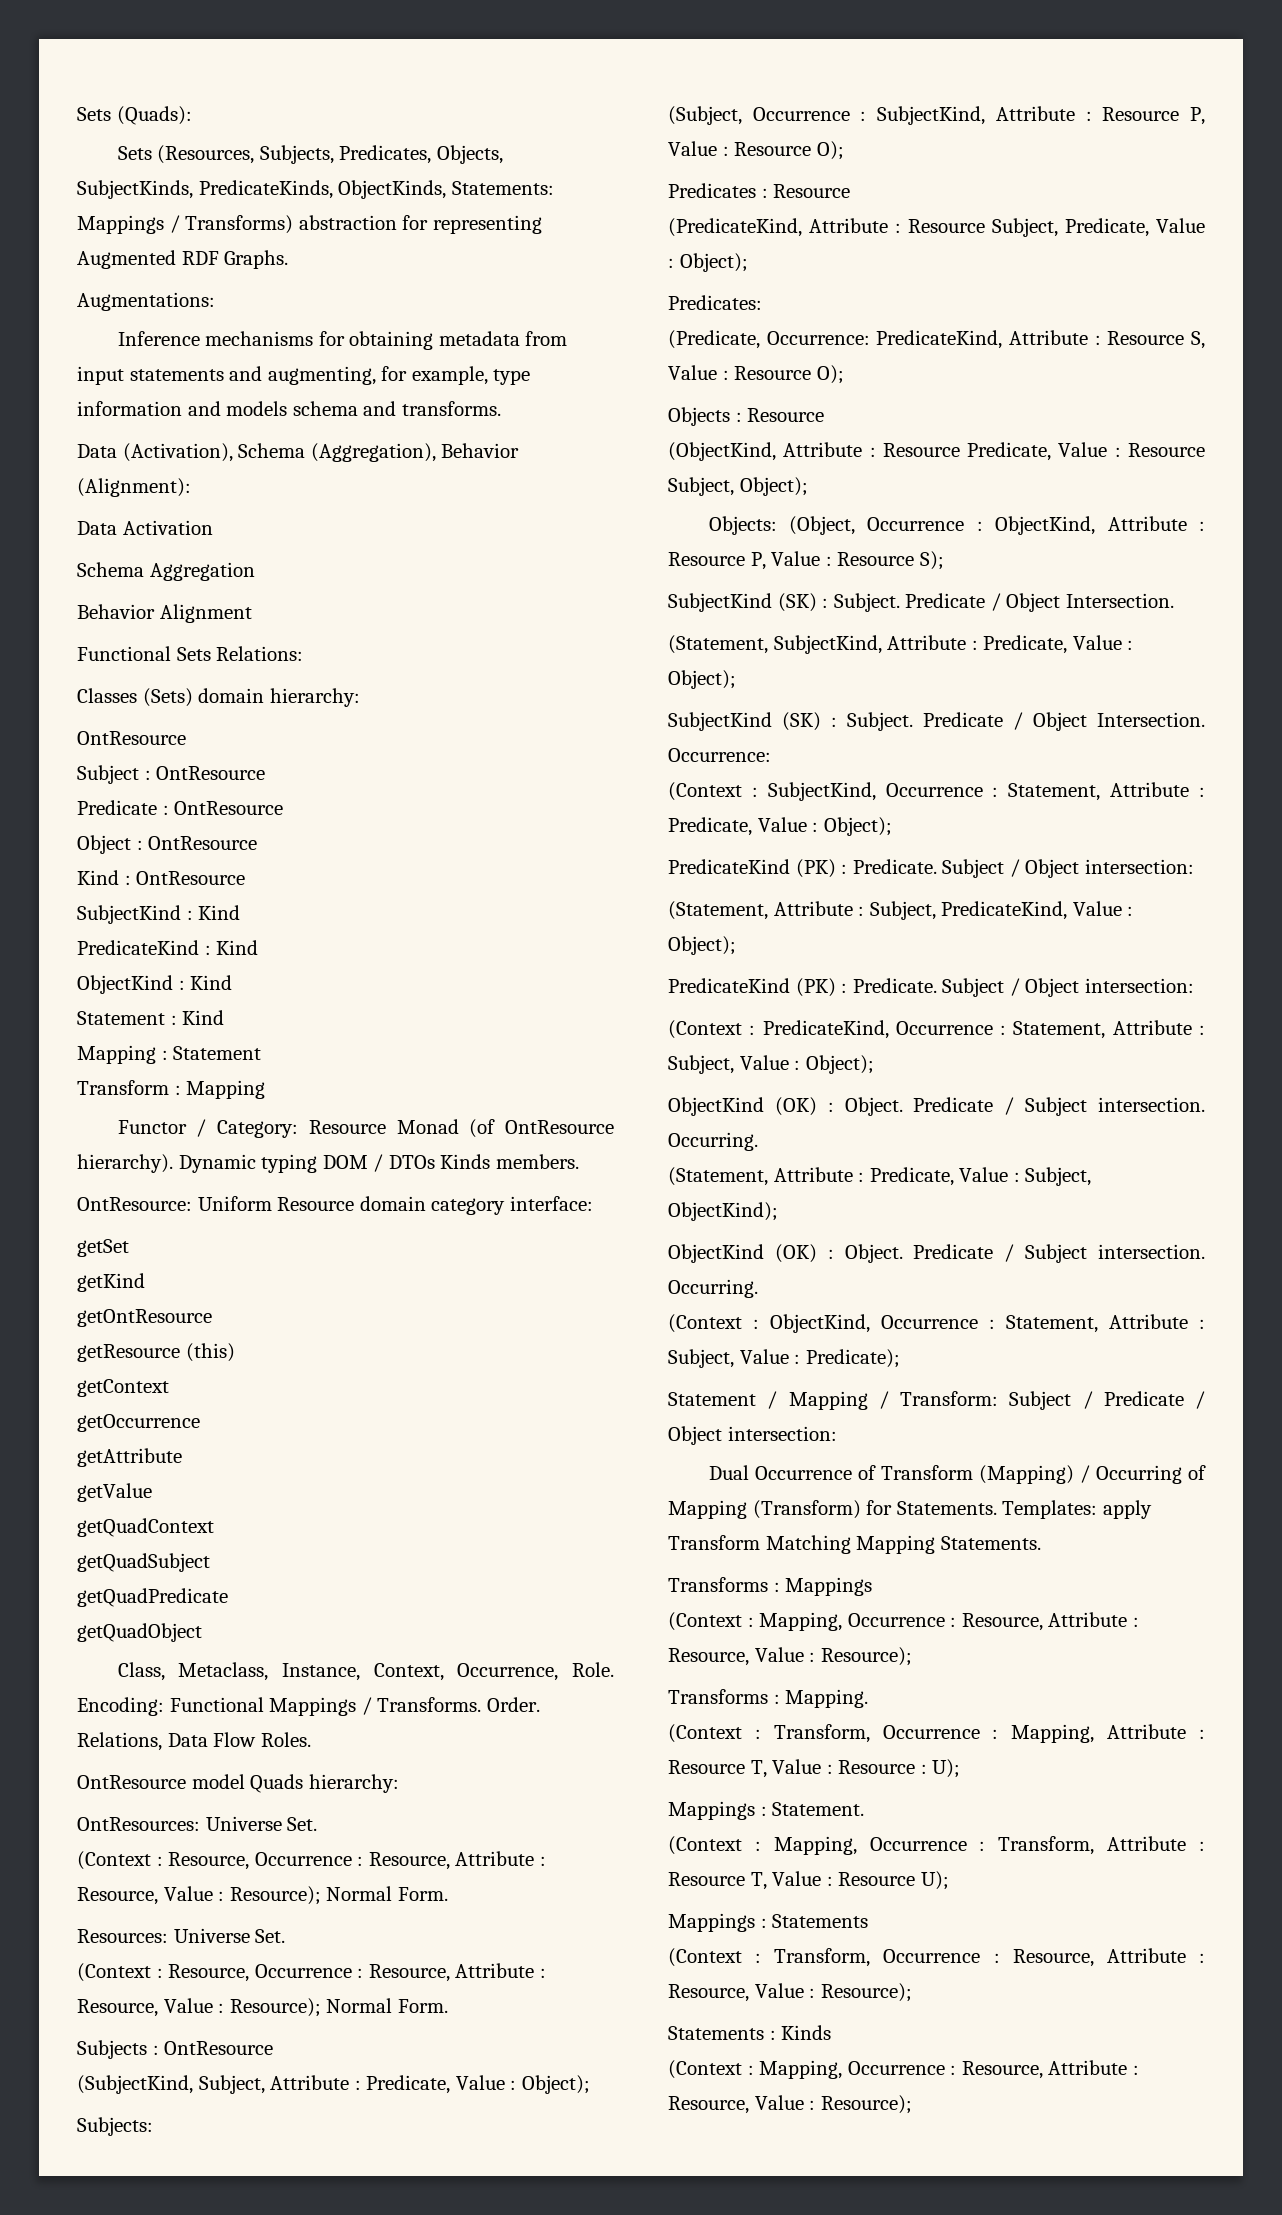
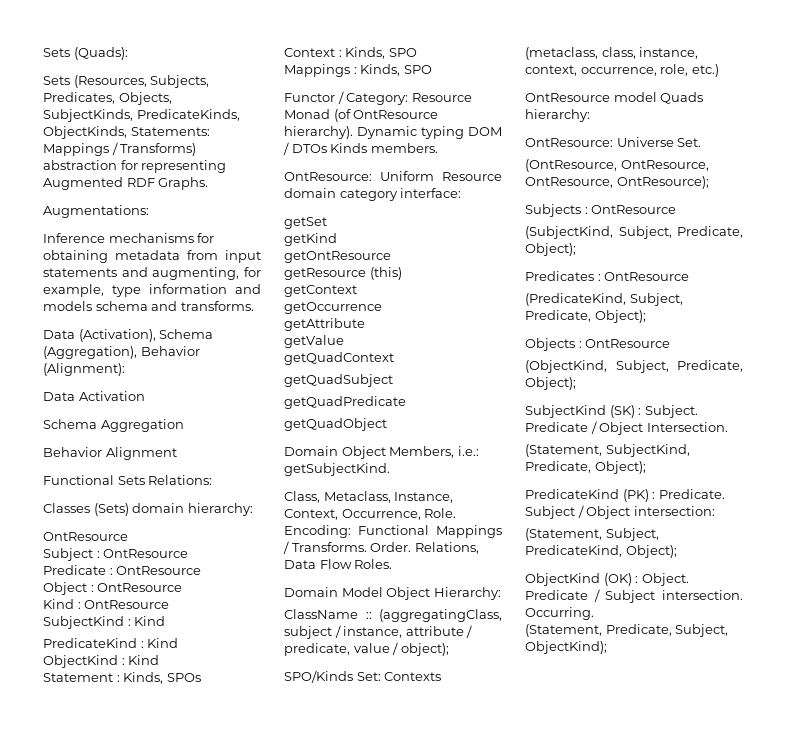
- Statement : Kind
- Mapping : Statement
- Transform : Mapping
+ Statement : Kinds, SPOs
+ Context : Kinds, SPO
+ Mappings : Kinds, SPO
+ Domain Object Members, i.e.: getSubjectKind.
+ Domain Model Object Hierarchy:
+ ClassName :: (aggregatingClass, subject / instance, attribute / predicate, value / object);
+ SPO/Kinds Set: Contexts (metaclass, class, instance, context, occurrence, role, etc.)
- OntResources: Universe Set.
- (Context : Resource, Occurrence : Resource, Attribute : Resource, Value : Resource); Normal Form.
- Resources: Universe Set.
- (Context : Resource, Occurrence : Resource, Attribute : Resource, Value : Resource); Normal Form.
+ OntResource: Universe Set.
+ (OntResource, OntResource, OntResource, OntResource);
- (SubjectKind, Subject, Attribute : Predicate, Value : Object);
- Subjects:
- (Subject, Occurrence : SubjectKind, Attribute : Resource P, Value : Resource O);
+ (SubjectKind, Subject, Predicate, Object);
- Predicates : Resource
+ Predicates : OntResource
- (PredicateKind, Attribute : Resource Subject, Predicate, Value : Object);
- Predicates:
- (Predicate, Occurrence: PredicateKind, Attribute : Resource S, Value : Resource O);
+ (PredicateKind, Subject, Predicate, Object);
- Objects : Resource
+ Objects : OntResource
- (ObjectKind, Attribute : Resource Predicate, Value : Resource Subject, Object);
- Objects: (Object, Occurrence : ObjectKind, Attribute : Resource P, Value : Resource S);
+ (ObjectKind, Subject, Predicate, Object);
- (Statement, SubjectKind, Attribute : Predicate, Value : Object);
- SubjectKind (SK) : Subject. Predicate / Object Intersection. Occurrence:
- (Context : SubjectKind, Occurrence : Statement, Attribute : Predicate, Value : Object);
+ (Statement, SubjectKind, Predicate, Object);
- (Statement, Attribute : Subject, PredicateKind, Value : Object);
- PredicateKind (PK) : Predicate. Subject / Object intersection:
- (Context : PredicateKind, Occurrence : Statement, Attribute : Subject, Value : Object);
+ (Statement, Subject, PredicateKind, Object);
- (Statement, Attribute : Predicate, Value : Subject, ObjectKind);
- ObjectKind (OK) : Object. Predicate / Subject intersection. Occurring.
- (Context : ObjectKind, Occurrence : Statement, Attribute : Subject, Value : Predicate);
- Statement / Mapping / Transform: Subject / Predicate / Object intersection:
- Dual Occurrence of Transform (Mapping) / Occurring of Mapping (Transform) for Statements. Templates: apply Transform Matching Mapping Statements.
- Transforms : Mappings
- (Context : Mapping, Occurrence : Resource, Attribute : Resource, Value : Resource);
- Transforms : Mapping.
- (Context : Transform, Occurrence : Mapping, Attribute : Resource T, Value : Resource : U);
- Mappings : Statement.
- (Context : Mapping, Occurrence : Transform, Attribute : Resource T, Value : Resource U);
- Mappings : Statements
- (Context : Transform, Occurrence : Resource, Attribute : Resource, Value : Resource);
- Statements : Kinds
- (Context : Mapping, Occurrence : Resource, Attribute : Resource, Value : Resource);
+ (Statement, Predicate, Subject, ObjectKind);

